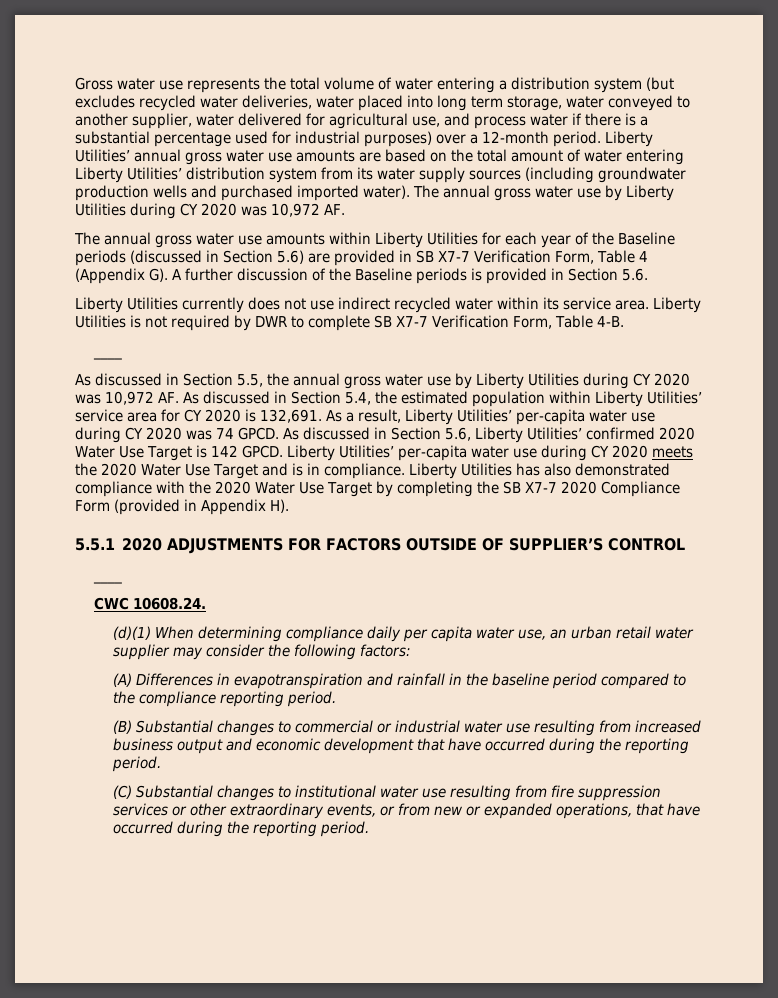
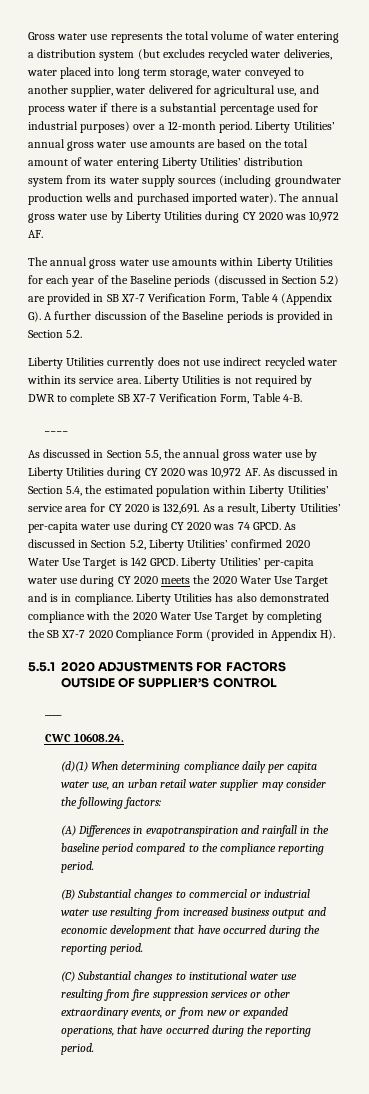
- The annual gross water use amounts within Liberty Utilities for each year of the Baseline periods (discussed in Section 5.6) are provided in SB X7-7 Verification Form, Table 4 (Appendix G). A further discussion of the Baseline periods is provided in Section 5.6.
+ The annual gross water use amounts within Liberty Utilities for each year of the Baseline periods (discussed in Section 5.2) are provided in SB X7-7 Verification Form, Table 4 (Appendix G). A further discussion of the Baseline periods is provided in Section 5.2.
- As discussed in Section 5.6, Liberty Utilities’ confirmed 2020 Water Use Target is 142 GPCD.
+ As discussed in Section 5.2, Liberty Utilities’ confirmed 2020 Water Use Target is 142 GPCD.

